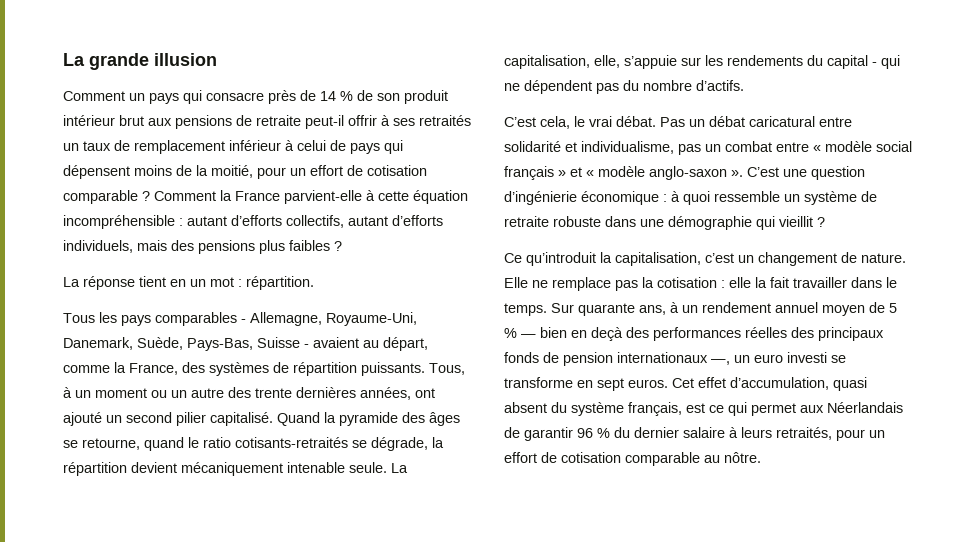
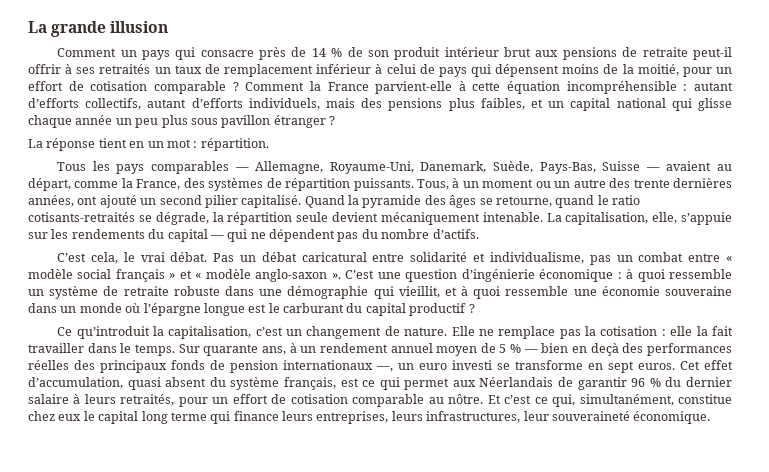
- Comment la France parvient-elle à cette équation incompréhensible : autant d’efforts collectifs, autant d’efforts individuels, mais des pensions plus faibles ?
+ Comment la France parvient-elle à cette équation incompréhensible : autant d’efforts collectifs, autant d’efforts individuels, mais des pensions plus faibles, et un capital national qui glisse chaque année un peu plus sous pavillon étranger ?
- Tous les pays comparables - Allemagne, Royaume-Uni, Danemark, Suède, Pays-Bas, Suisse - avaient au départ, comme la France, des systèmes de répartition puissants.
+ Tous les pays comparables — Allemagne, Royaume-Uni, Danemark, Suède, Pays-Bas, Suisse — avaient au départ, comme la France, des systèmes de répartition puissants.
- Quand la pyramide des âges se retourne, quand le ratio cotisants-retraités se dégrade, la répartition devient mécaniquement intenable seule.
+ Quand la pyramide des âges se retourne, quand le ratio cotisants-retraités se dégrade, la répartition seule devient mécaniquement intenable.
- La capitalisation, elle, s’appuie sur les rendements du capital - qui ne dépendent pas du nombre d’actifs.
+ La capitalisation, elle, s’appuie sur les rendements du capital — qui ne dépendent pas du nombre d’actifs.
- C’est une question d’ingénierie économique : à quoi ressemble un système de retraite robuste dans une démographie qui vieillit ?
+ C’est une question d’ingénierie économique : à quoi ressemble un système de retraite robuste dans une démographie qui vieillit, et à quoi ressemble une économie souveraine dans un monde où l’épargne longue est le carburant du capital productif ?
+ Et c’est ce qui, simultanément, constitue chez eux le capital long terme qui finance leurs entreprises, leurs infrastructures, leur souveraineté économique.

